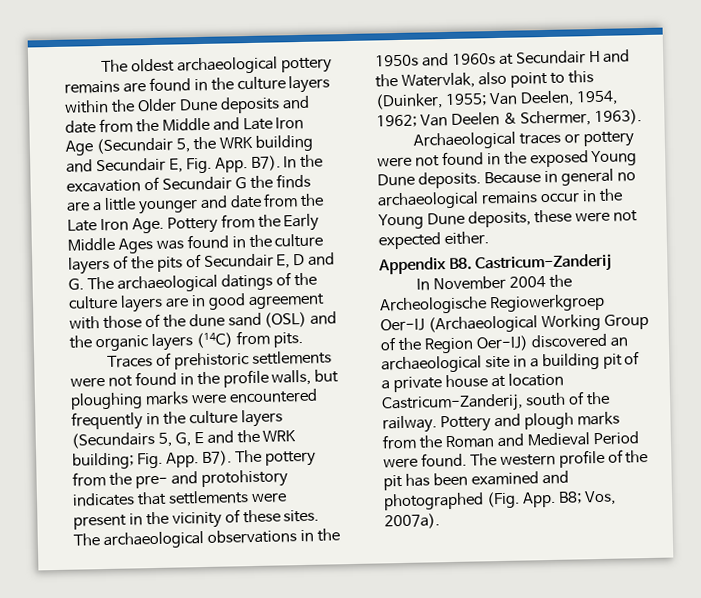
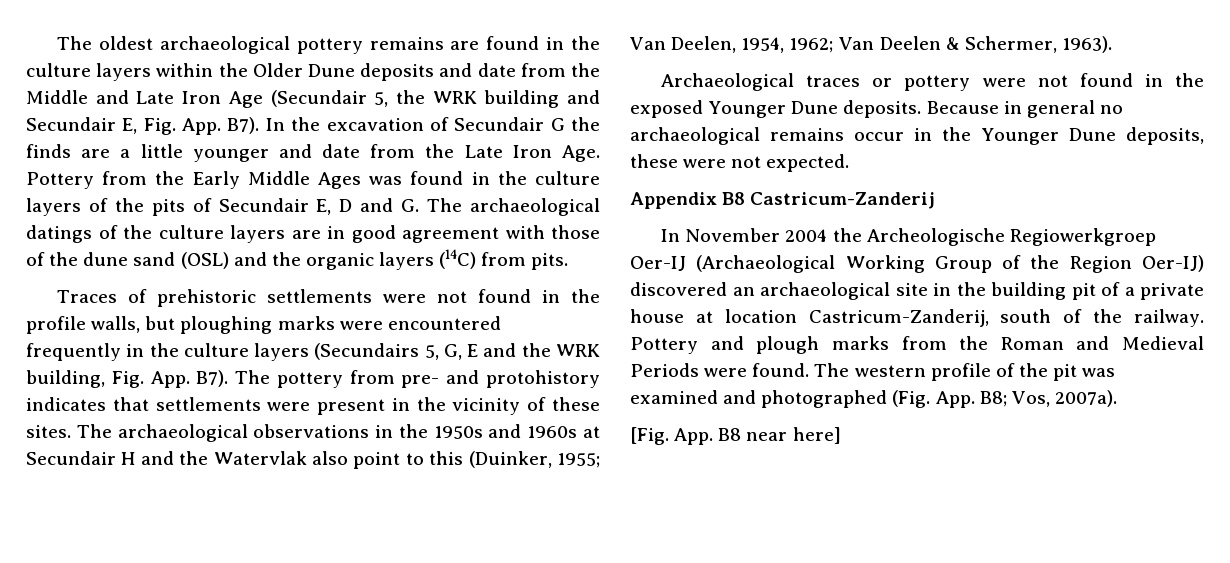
- Traces of prehistoric settlements were not found in the profile walls, but ploughing marks were encountered frequently in the culture layers (Secundairs 5, G, E and the WRK building; Fig. App. B7). The pottery from the pre- and protohistory indicates that settlements were present in the vicinity of these sites.
+ Traces of prehistoric settlements were not found in the profile walls, but ploughing marks were encountered frequently in the culture layers (Secundairs 5, G, E and the WRK building, Fig. App. B7). The pottery from pre- and protohistory indicates that settlements were present in the vicinity of these sites.
- The archaeological observations in the 1950s and 1960s at Secundair H and the Watervlak, also point to this (Duinker, 1955; Van Deelen, 1954, 1962; Van Deelen & Schermer, 1963).
+ The archaeological observations in the 1950s and 1960s at Secundair H and the Watervlak also point to this (Duinker, 1955; Van Deelen, 1954, 1962; Van Deelen & Schermer, 1963).
- Archaeological traces or pottery were not found in the exposed Young Dune deposits.
+ Archaeological traces or pottery were not found in the exposed Younger Dune deposits.
- Because in general no archaeological remains occur in the Young Dune deposits, these were not expected either.
+ Because in general no archaeological remains occur in the Younger Dune deposits, these were not expected.
- Appendix B8. Castricum-Zanderij
+ Appendix B8 Castricum-Zanderij
- In November 2004 the Archeologische Regiowerkgroep Oer-IJ (Archaeological Working Group of the Region Oer-IJ) discovered an archaeological site in a building pit of a private house at location Castricum-Zanderij, south of the railway.
+ In November 2004 the Archeologische Regiowerkgroep Oer-IJ (Archaeological Working Group of the Region Oer-IJ) discovered an archaeological site in the building pit of a private house at location Castricum-Zanderij, south of the railway.
- Pottery and plough marks from the Roman and Medieval Period were found.
+ Pottery and plough marks from the Roman and Medieval Periods were found.
- The western profile of the pit has been examined and photographed (Fig. App. B8; Vos, 2007a).
+ The western profile of the pit was examined and photographed (Fig. App. B8; Vos, 2007a).
+ [Fig. App. B8 near here]

